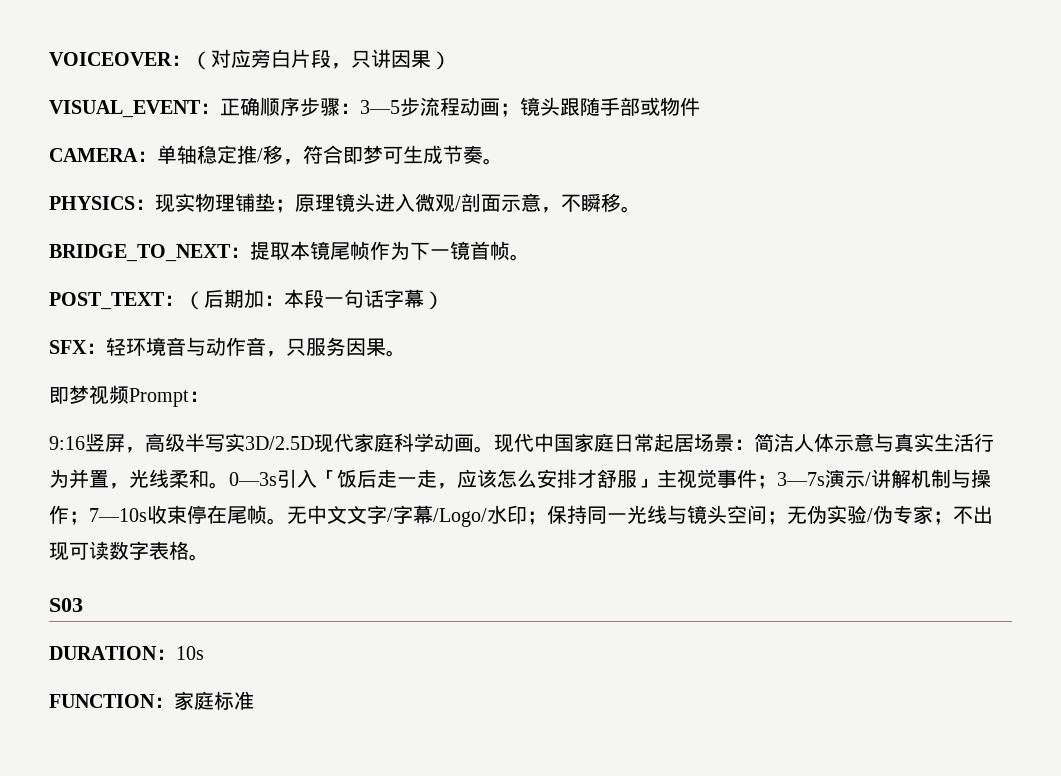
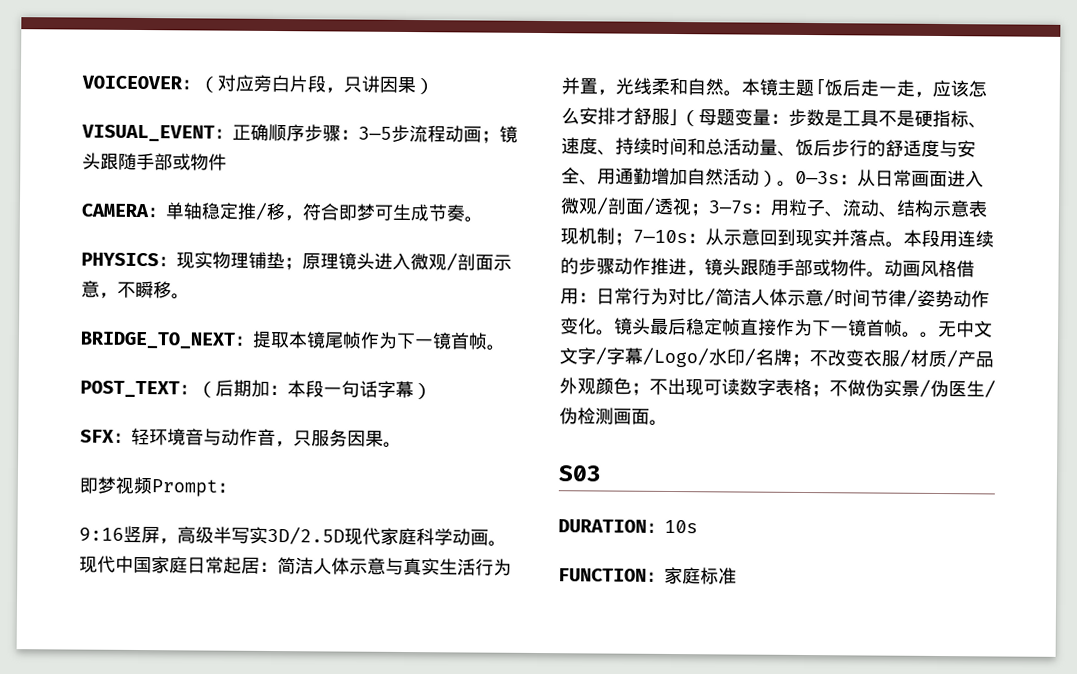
- 现代中国家庭日常起居场景：简洁人体示意与真实生活行为并置，光线柔和。0—3s引入「饭后走一走，应该怎么安排才舒服」主视觉事件；3—7s演示/讲解机制与操作；7—10s收束停在尾帧。
+ 现代中国家庭日常起居：简洁人体示意与真实生活行为并置，光线柔和自然。本镜主题「饭后走一走，应该怎么安排才舒服」（母题变量：步数是工具不是硬指标、速度、持续时间和总活动量、饭后步行的舒适度与安全、用通勤增加自然活动）。0—3s：从日常画面进入微观/剖面/透视；3—7s：用粒子、流动、结构示意表现机制；7—10s：从示意回到现实并落点。本段用连续的步骤动作推进，镜头跟随手部或物件。动画风格借用：日常行为对比/简洁人体示意/时间节律/姿势动作变化。镜头最后稳定帧直接作为下一镜首帧。。
- 无中文文字/字幕/Logo/水印；保持同一光线与镜头空间；无伪实验/伪专家；不出现可读数字表格。
+ 无中文文字/字幕/Logo/水印/名牌；不改变衣服/材质/产品外观颜色；不出现可读数字表格；不做伪实景/伪医生/伪检测画面。

